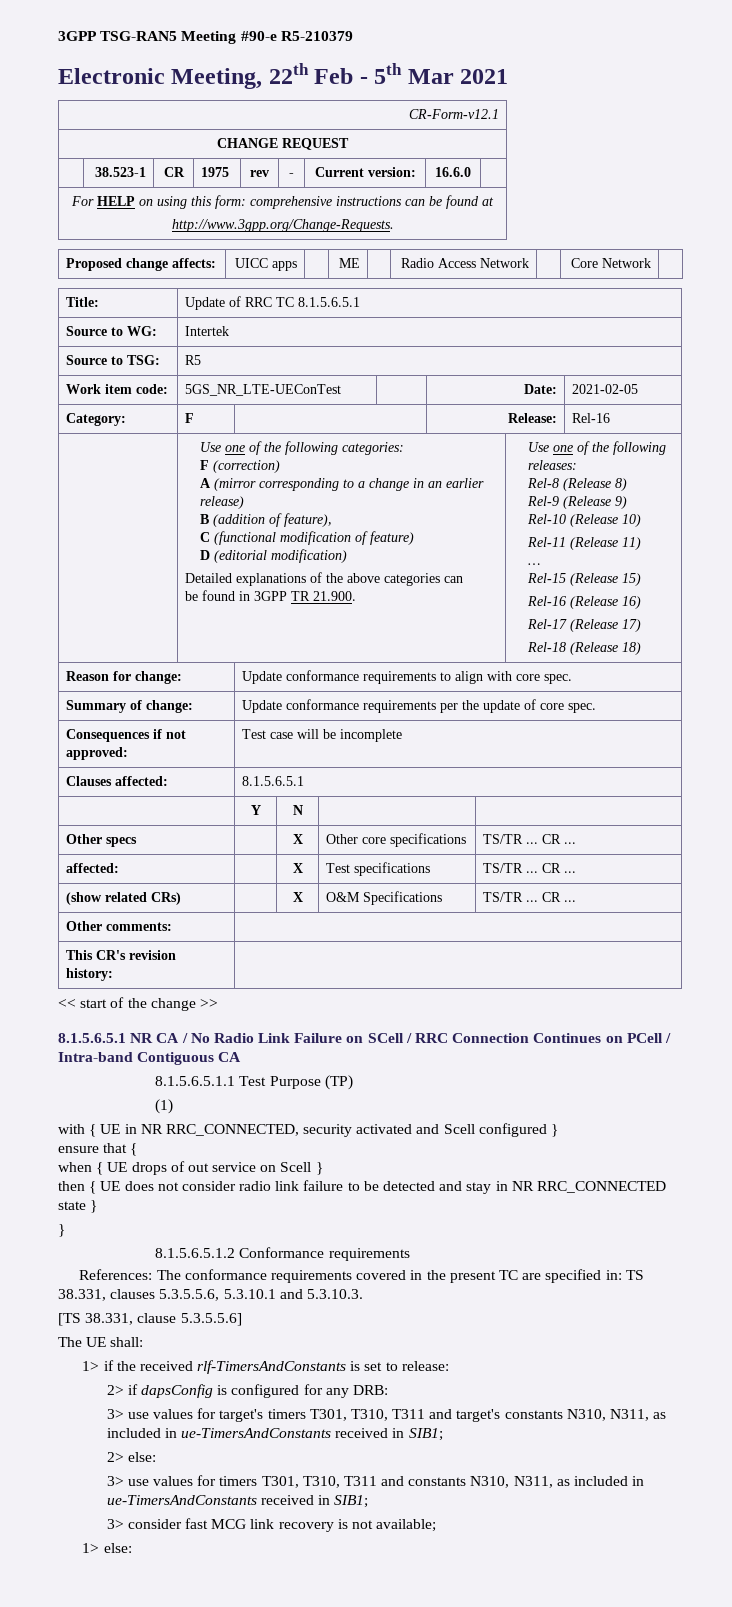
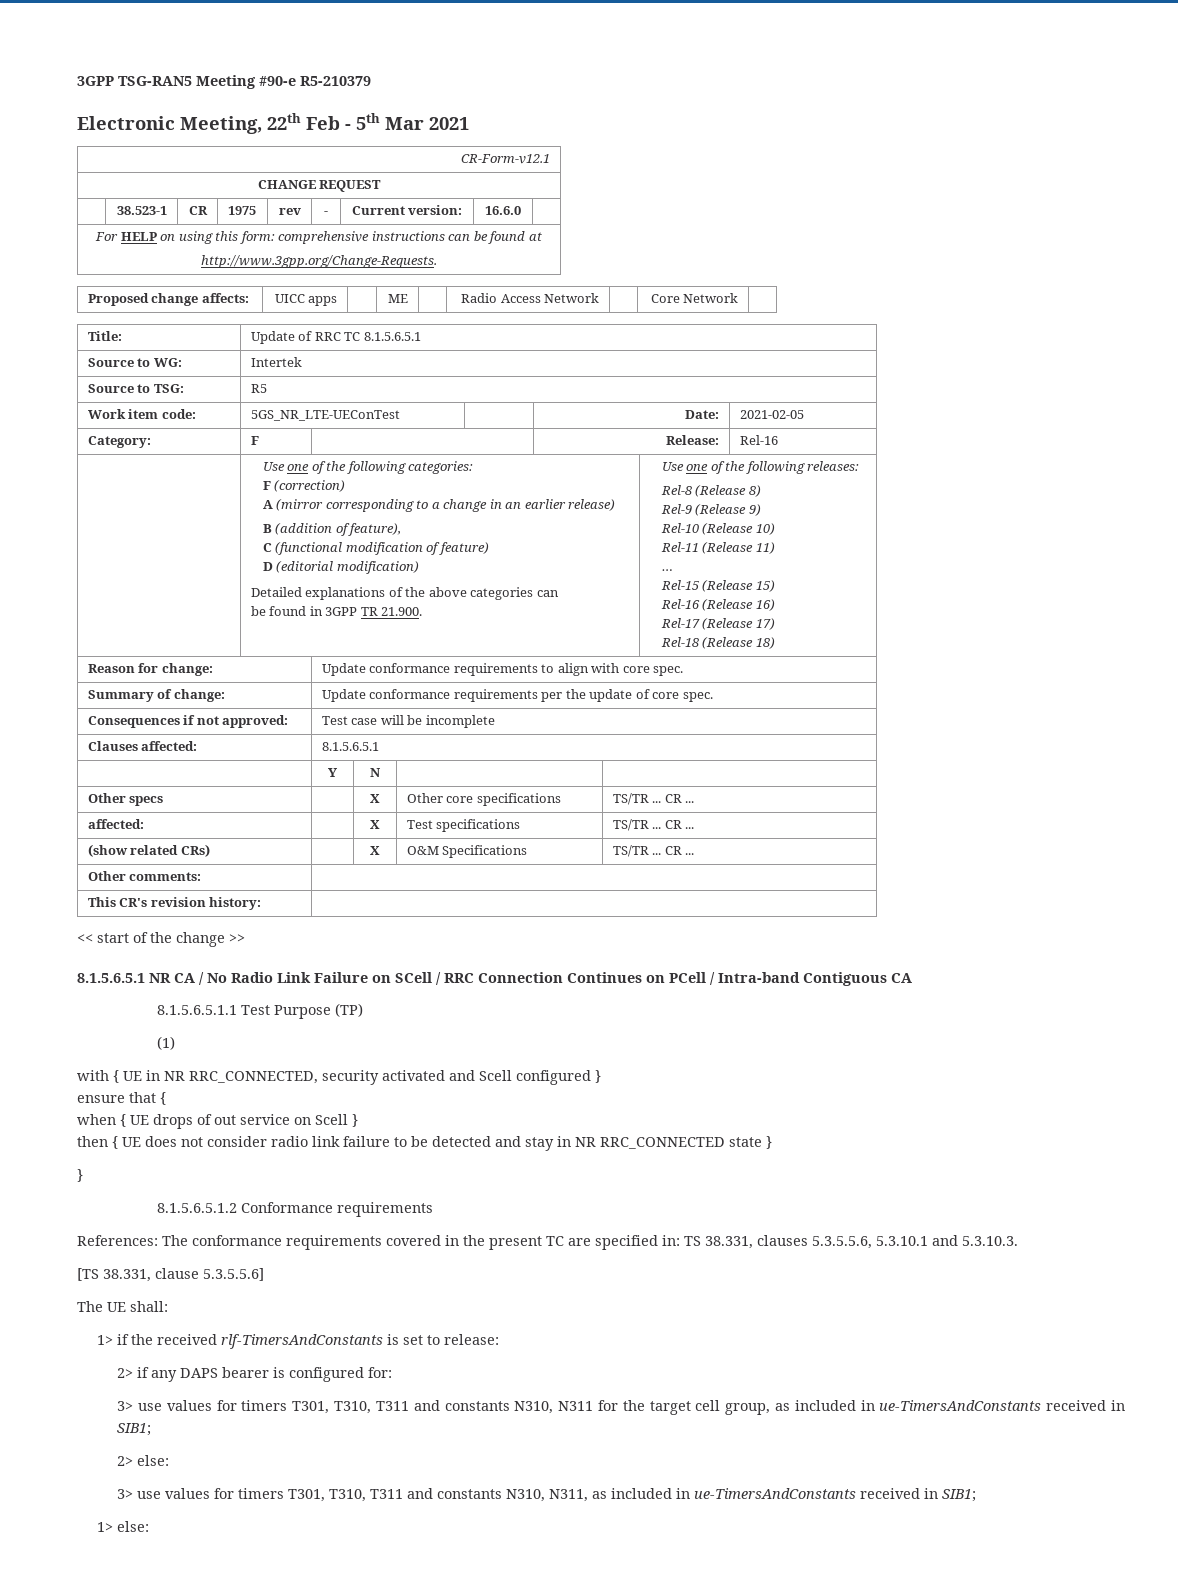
- 2> if dapsConfig is configured for any DRB:
- 3> use values for target's timers T301, T310, T311 and target's constants N310, N311, as included in ue-TimersAndConstants received in SIB1;
+ 2> if any DAPS bearer is configured for:
+ 3> use values for timers T301, T310, T311 and constants N310, N311 for the target cell group, as included in ue-TimersAndConstants received in SIB1;
- 3> consider fast MCG link recovery is not available;

